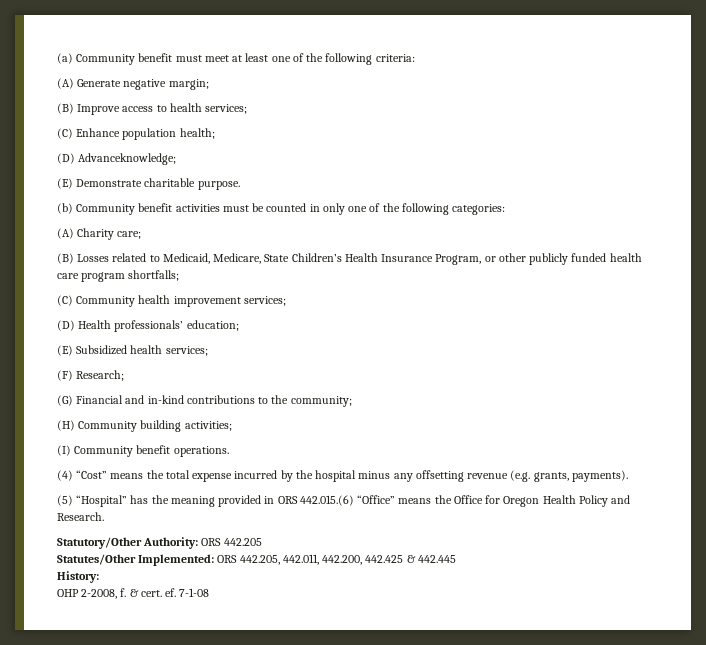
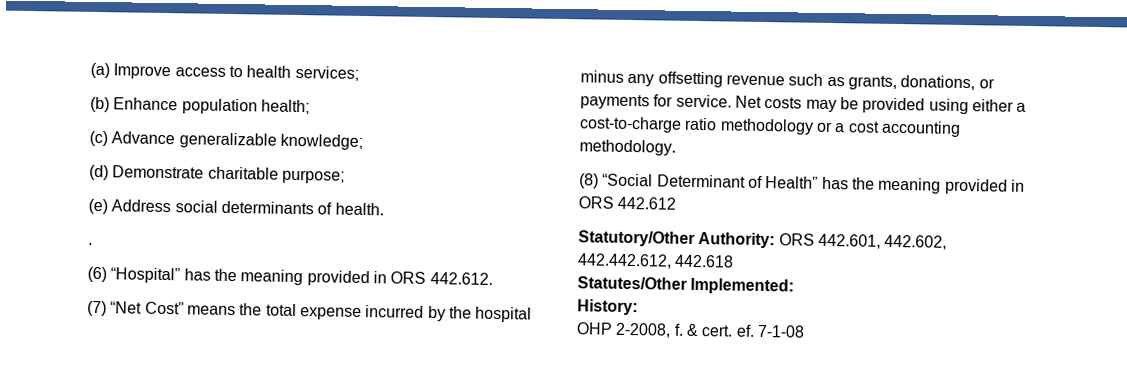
- (a) Community benefit must meet at least one of the following criteria:
- (A) Generate negative margin;
- (B) Improve access to health services;
+ (a) Improve access to health services;
- (C) Enhance population health;
+ (b) Enhance population health;
- (D) Advanceknowledge;
- (E) Demonstrate charitable purpose.
- (b) Community benefit activities must be counted in only one of the following categories:
- (A) Charity care;
- (B) Losses related to Medicaid, Medicare, State Children’s Health Insurance Program, or other publicly funded health care program shortfalls;
- (C) Community health improvement services;
- (D) Health professionals’ education;
- (E) Subsidized health services;
- (F) Research;
- (G) Financial and in-kind contributions to the community;
- (H) Community building activities;
- (I) Community benefit operations.
- (4) “Cost” means the total expense incurred by the hospital minus any offsetting revenue (e.g. grants, payments).
- (5) “Hospital” has the meaning provided in ORS 442.015.(6) “Office” means the Office for Oregon Health Policy and Research.
- Statutory/Other Authority: ORS 442.205
- Statutes/Other Implemented: ORS 442.205, 442.011, 442.200, 442.425 & 442.445
+ (c) Advance generalizable knowledge;
+ (d) Demonstrate charitable purpose;
+ (e) Address social determinants of health.
+ .
+ (6) “Hospital” has the meaning provided in ORS 442.612.
+ (7) “Net Cost” means the total expense incurred by the hospital minus any offsetting revenue such as grants, donations, or payments for service. Net costs may be provided using either a cost-to-charge ratio methodology or a cost accounting methodology.
+ (8) “Social Determinant of Health” has the meaning provided in ORS 442.612
+ Statutory/Other Authority: ORS 442.601, 442.602, 442.442.612, 442.618
+ Statutes/Other Implemented:

